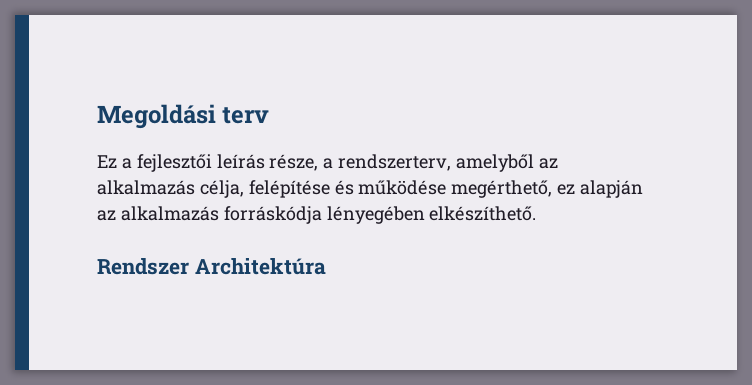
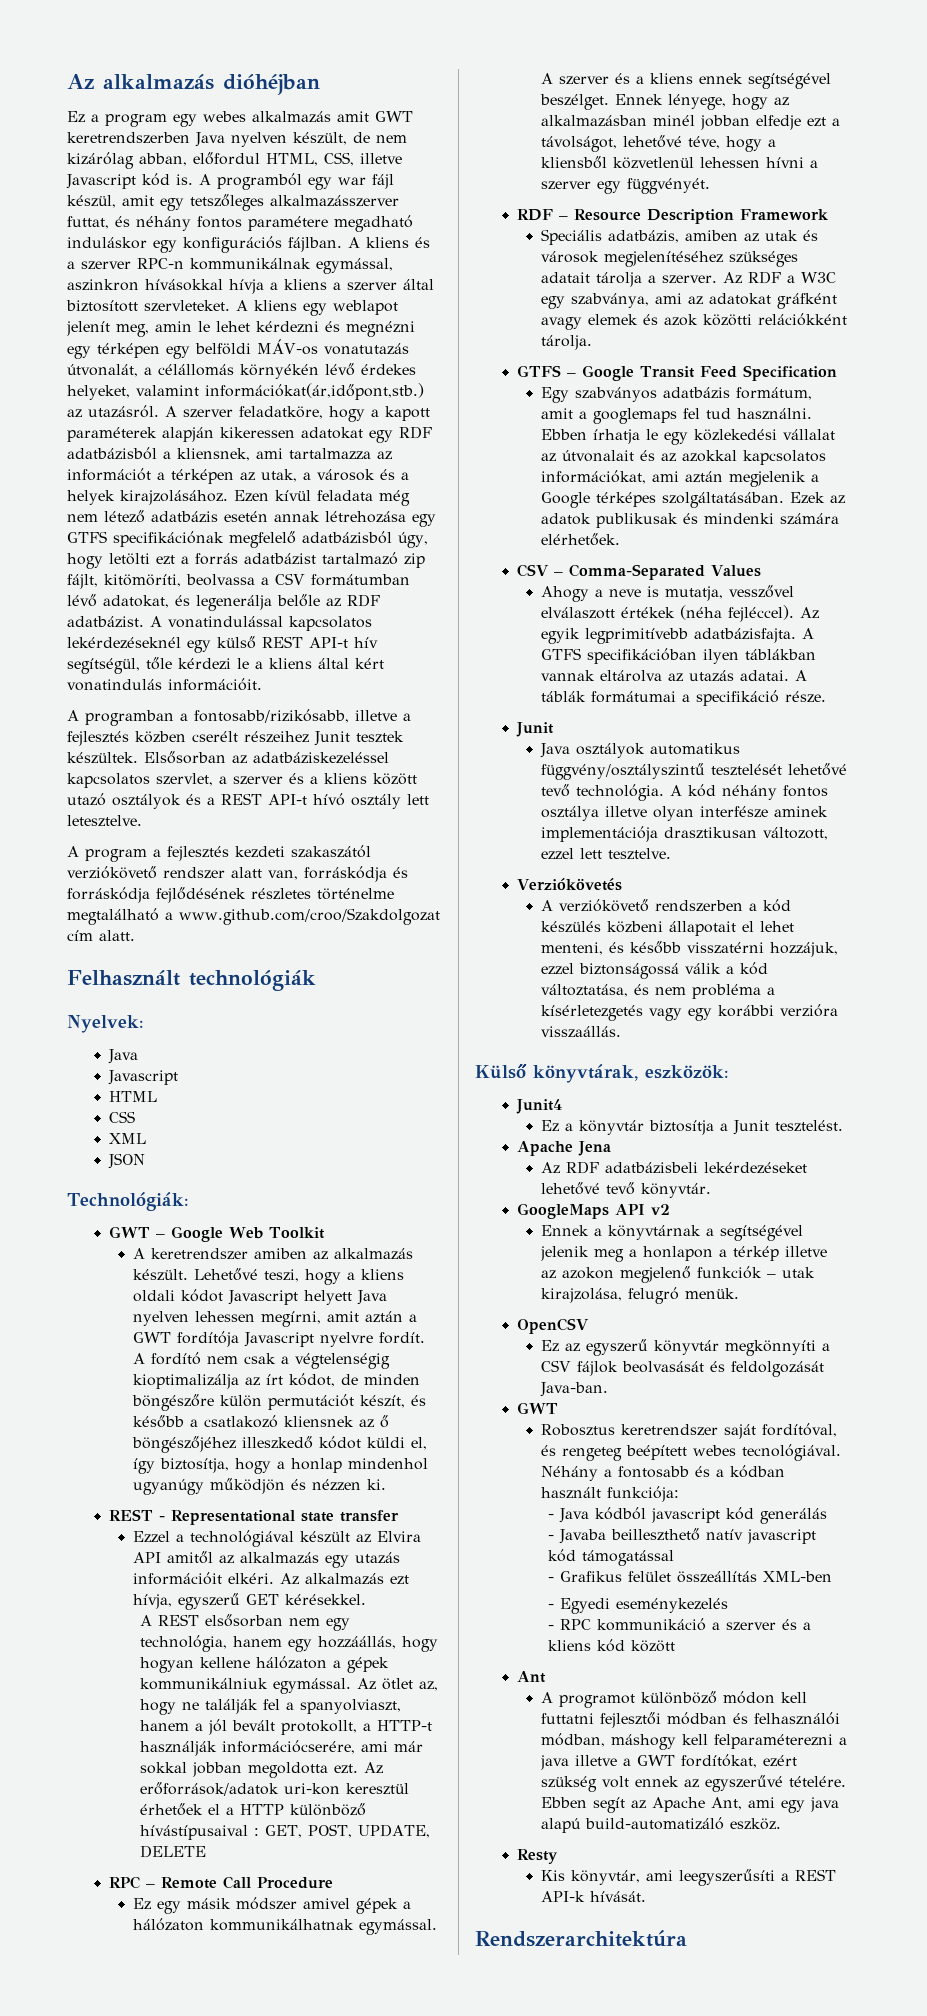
- Megoldási terv
- Ez a fejlesztői leírás része, a rendszerterv, amelyből az alkalmazás célja, felépítése és működése megérthető, ez alapján az alkalmazás forráskódja lényegében elkészíthető.
- Rendszer Architektúra
+ Az alkalmazás dióhéjban
+ Ez a program egy webes alkalmazás amit GWT keretrendszerben Java nyelven készült, de nem kizárólag abban, előfordul HTML, CSS, illetve Javascript kód is. A programból egy war fájl készül, amit egy tetszőleges alkalmazásszerver futtat, és néhány fontos paramétere megadható induláskor egy konfigurációs fájlban. A kliens és a szerver RPC-n kommunikálnak egymással, aszinkron hívásokkal hívja a kliens a szerver által biztosított szervleteket. A kliens egy weblapot jelenít meg, amin le lehet kérdezni és megnézni egy térképen egy belföldi MÁV-os vonatutazás útvonalát, a célállomás környékén lévő érdekes helyeket, valamint információkat(ár,időpont,stb.) az utazásról. A szerver feladatköre, hogy a kapott paraméterek alapján kikeressen adatokat egy RDF adatbázisból a kliensnek, ami tartalmazza az információt a térképen az utak, a városok és a helyek kirajzolásához. Ezen kívül feladata még nem létező adatbázis esetén annak létrehozása egy GTFS specifikációnak megfelelő adatbázisból úgy, hogy letölti ezt a forrás adatbázist tartalmazó zip fájlt, kitömöríti, beolvassa a CSV formátumban lévő adatokat, és legenerálja belőle az RDF adatbázist. A vonatindulással kapcsolatos lekérdezéseknél egy külső REST API-t hív segítségül, tőle kérdezi le a kliens által kért vonatindulás információit.
+ A programban a fontosabb/rizikósabb, illetve a fejlesztés közben cserélt részeihez Junit tesztek készültek. Elsősorban az adatbáziskezeléssel kapcsolatos szervlet, a szerver és a kliens között utazó osztályok és a REST API-t hívó osztály lett letesztelve.
+ A program a fejlesztés kezdeti szakaszától verziókövető rendszer alatt van, forráskódja és forráskódja fejlődésének részletes történelme megtalálható a www.github.com/croo/Szakdolgozat cím alatt.
+ Felhasznált technológiák
+ Nyelvek:
+ Java
+ Javascript
+ HTML
+ CSS
+ XML
+ JSON
+ Technológiák:
+ GWT – Google Web Toolkit
+ A keretrendszer amiben az alkalmazás készült. Lehetővé teszi, hogy a kliens oldali kódot Javascript helyett Java nyelven lehessen megírni, amit aztán a GWT fordítója Javascript nyelvre fordít. A fordító nem csak a végtelenségig kioptimalizálja az írt kódot, de minden böngészőre külön permutációt készít, és később a csatlakozó kliensnek az ő böngészőjéhez illeszkedő kódot küldi el, így biztosítja, hogy a honlap mindenhol ugyanúgy működjön és nézzen ki.
+ REST - Representational state transfer
+ Ezzel a technológiával készült az Elvira API amitől az alkalmazás egy utazás információit elkéri. Az alkalmazás ezt hívja, egyszerű GET kérésekkel.
+ A REST elsősorban nem egy technológia, hanem egy hozzáállás, hogy hogyan kellene hálózaton a gépek kommunikálniuk egymással. Az ötlet az, hogy ne találják fel a spanyolviaszt, hanem a jól bevált protokollt, a HTTP-t használják információcserére, ami már sokkal jobban megoldotta ezt. Az erőforrások/adatok uri-kon keresztül érhetőek el a HTTP különböző hívástípusaival : GET, POST, UPDATE, DELETE
+ RPC – Remote Call Procedure
+ Ez egy másik módszer amivel gépek a hálózaton kommunikálhatnak egymással. A szerver és a kliens ennek segítségével beszélget. Ennek lényege, hogy az alkalmazásban minél jobban elfedje ezt a távolságot, lehetővé téve, hogy a kliensből közvetlenül lehessen hívni a szerver egy függvényét.
+ RDF – Resource Description Framework
+ Speciális adatbázis, amiben az utak és városok megjelenítéséhez szükséges adatait tárolja a szerver. Az RDF a W3C egy szabványa, ami az adatokat gráfként avagy elemek és azok közötti relációkként tárolja.
+ GTFS – Google Transit Feed Specification
+ Egy szabványos adatbázis formátum, amit a googlemaps fel tud használni. Ebben írhatja le egy közlekedési vállalat az útvonalait és az azokkal kapcsolatos információkat, ami aztán megjelenik a Google térképes szolgáltatásában. Ezek az adatok publikusak és mindenki számára elérhetőek.
+ CSV – Comma-Separated Values
+ Ahogy a neve is mutatja, vesszővel elválaszott értékek (néha fejléccel). Az egyik legprimitívebb adatbázisfajta. A GTFS specifikációban ilyen táblákban vannak eltárolva az utazás adatai. A táblák formátumai a specifikáció része.
+ Junit
+ Java osztályok automatikus függvény/osztályszintű tesztelését lehetővé tevő technológia. A kód néhány fontos osztálya illetve olyan interfésze aminek implementációja drasztikusan változott, ezzel lett tesztelve.
+ Verziókövetés
+ A verziókövető rendszerben a kód készülés közbeni állapotait el lehet menteni, és később visszatérni hozzájuk, ezzel biztonságossá válik a kód változtatása, és nem probléma a kísérletezgetés vagy egy korábbi verzióra visszaállás.
+ Külső könyvtárak, eszközök:
+ Junit4
+ Ez a könyvtár biztosítja a Junit tesztelést.
+ Apache Jena
+ Az RDF adatbázisbeli lekérdezéseket lehetővé tevő könyvtár.
+ GoogleMaps API v2
+ Ennek a könyvtárnak a segítségével jelenik meg a honlapon a térkép illetve az azokon megjelenő funkciók – utak kirajzolása, felugró menük.
+ OpenCSV
+ Ez az egyszerű könyvtár megkönnyíti a CSV fájlok beolvasását és feldolgozását Java-ban.
+ GWT
+ Robosztus keretrendszer saját fordítóval, és rengeteg beépített webes tecnológiával. Néhány a fontosabb és a kódban használt funkciója:
+ - Java kódból javascript kód generálás
+ - Javaba beilleszthető natív javascript kód támogatással
+ - Grafikus felület összeállítás XML-ben
+ - Egyedi eseménykezelés
+ - RPC kommunikáció a szerver és a kliens kód között
+ Ant
+ A programot különböző módon kell futtatni fejlesztői módban és felhasználói módban, máshogy kell felparaméterezni a java illetve a GWT fordítókat, ezért szükség volt ennek az egyszerűvé tételére. Ebben segít az Apache Ant, ami egy java alapú build-automatizáló eszköz.
+ Resty
+ Kis könyvtár, ami leegyszerűsíti a REST API-k hívását.
+ Rendszerarchitektúra

